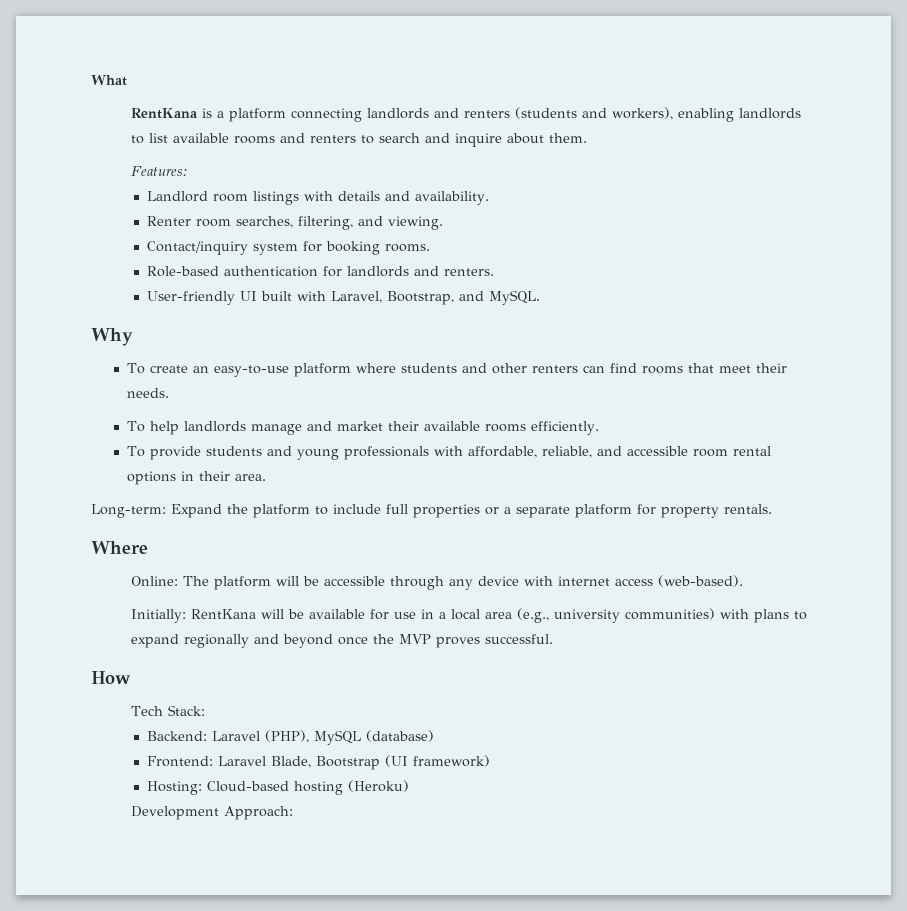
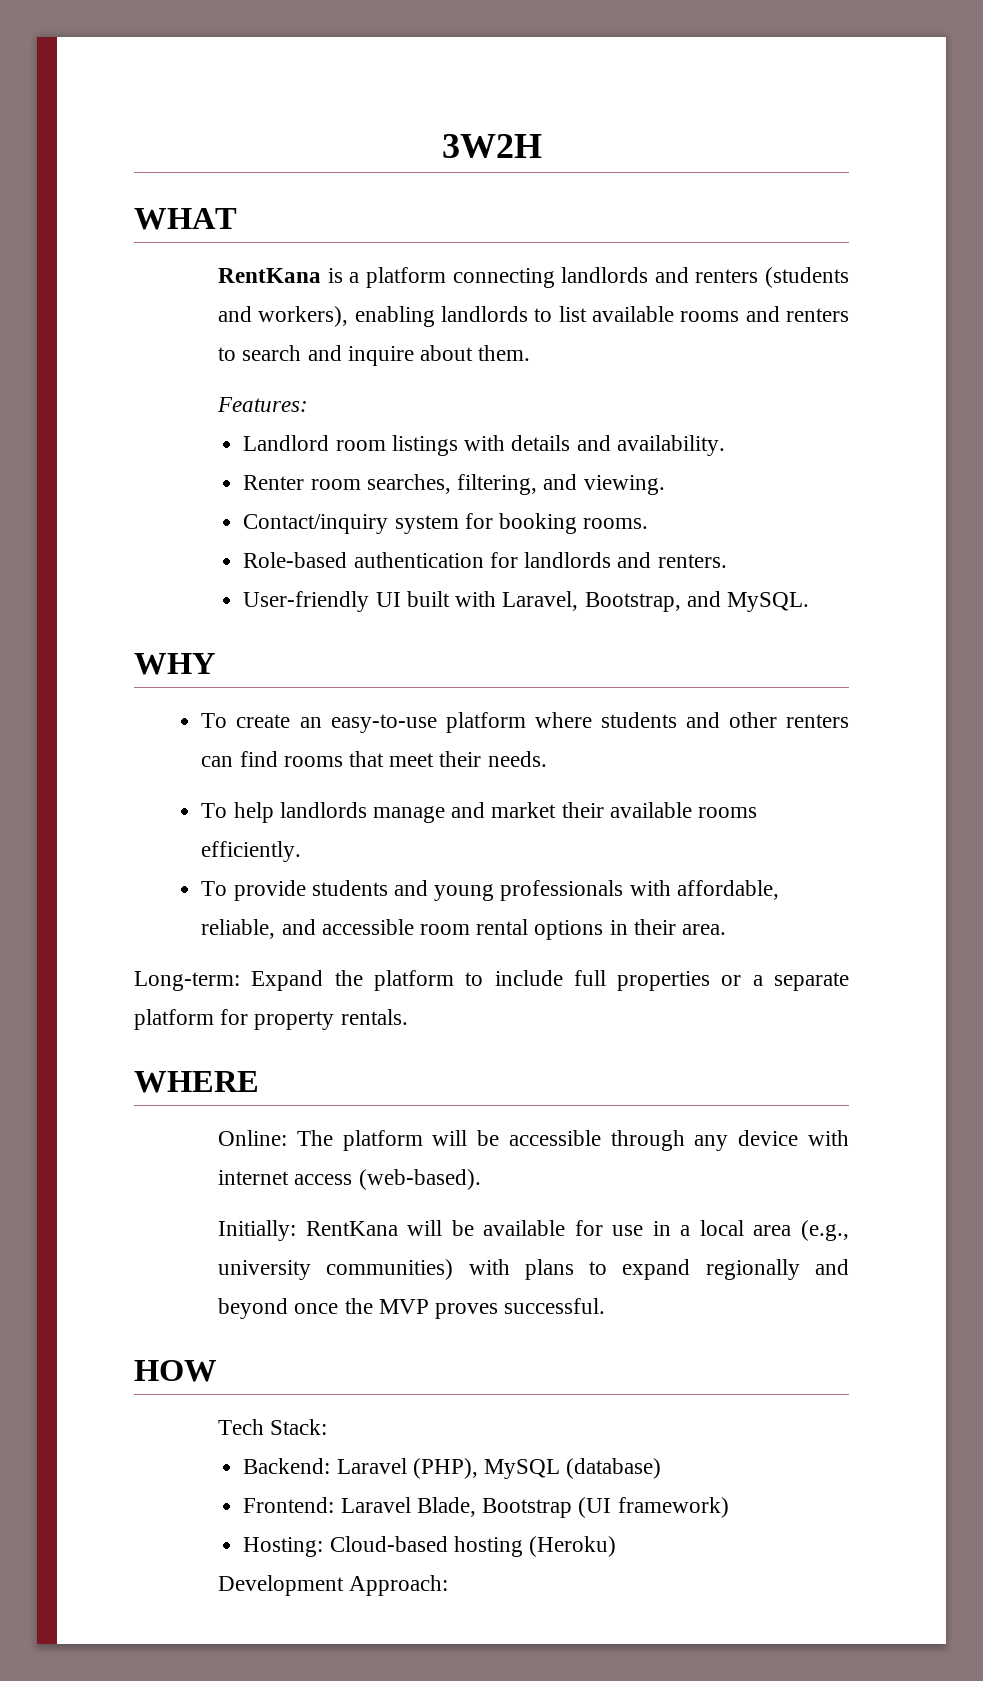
- What
+ 3W2H
+ WHAT
- Why
+ WHY
- Where
+ WHERE
- How
+ HOW

